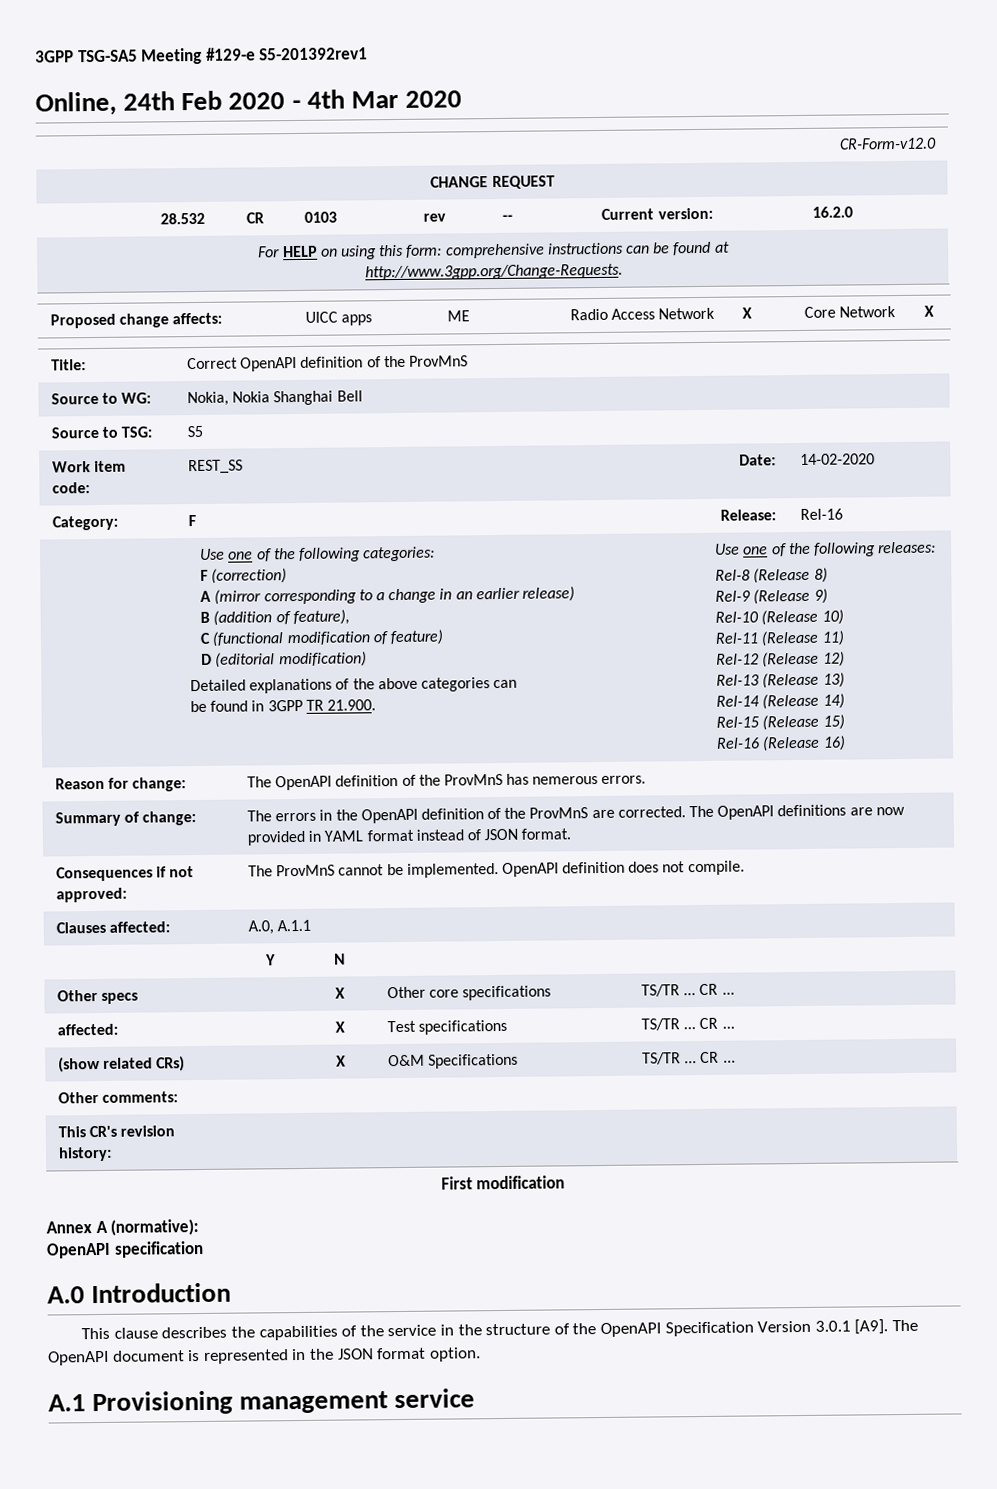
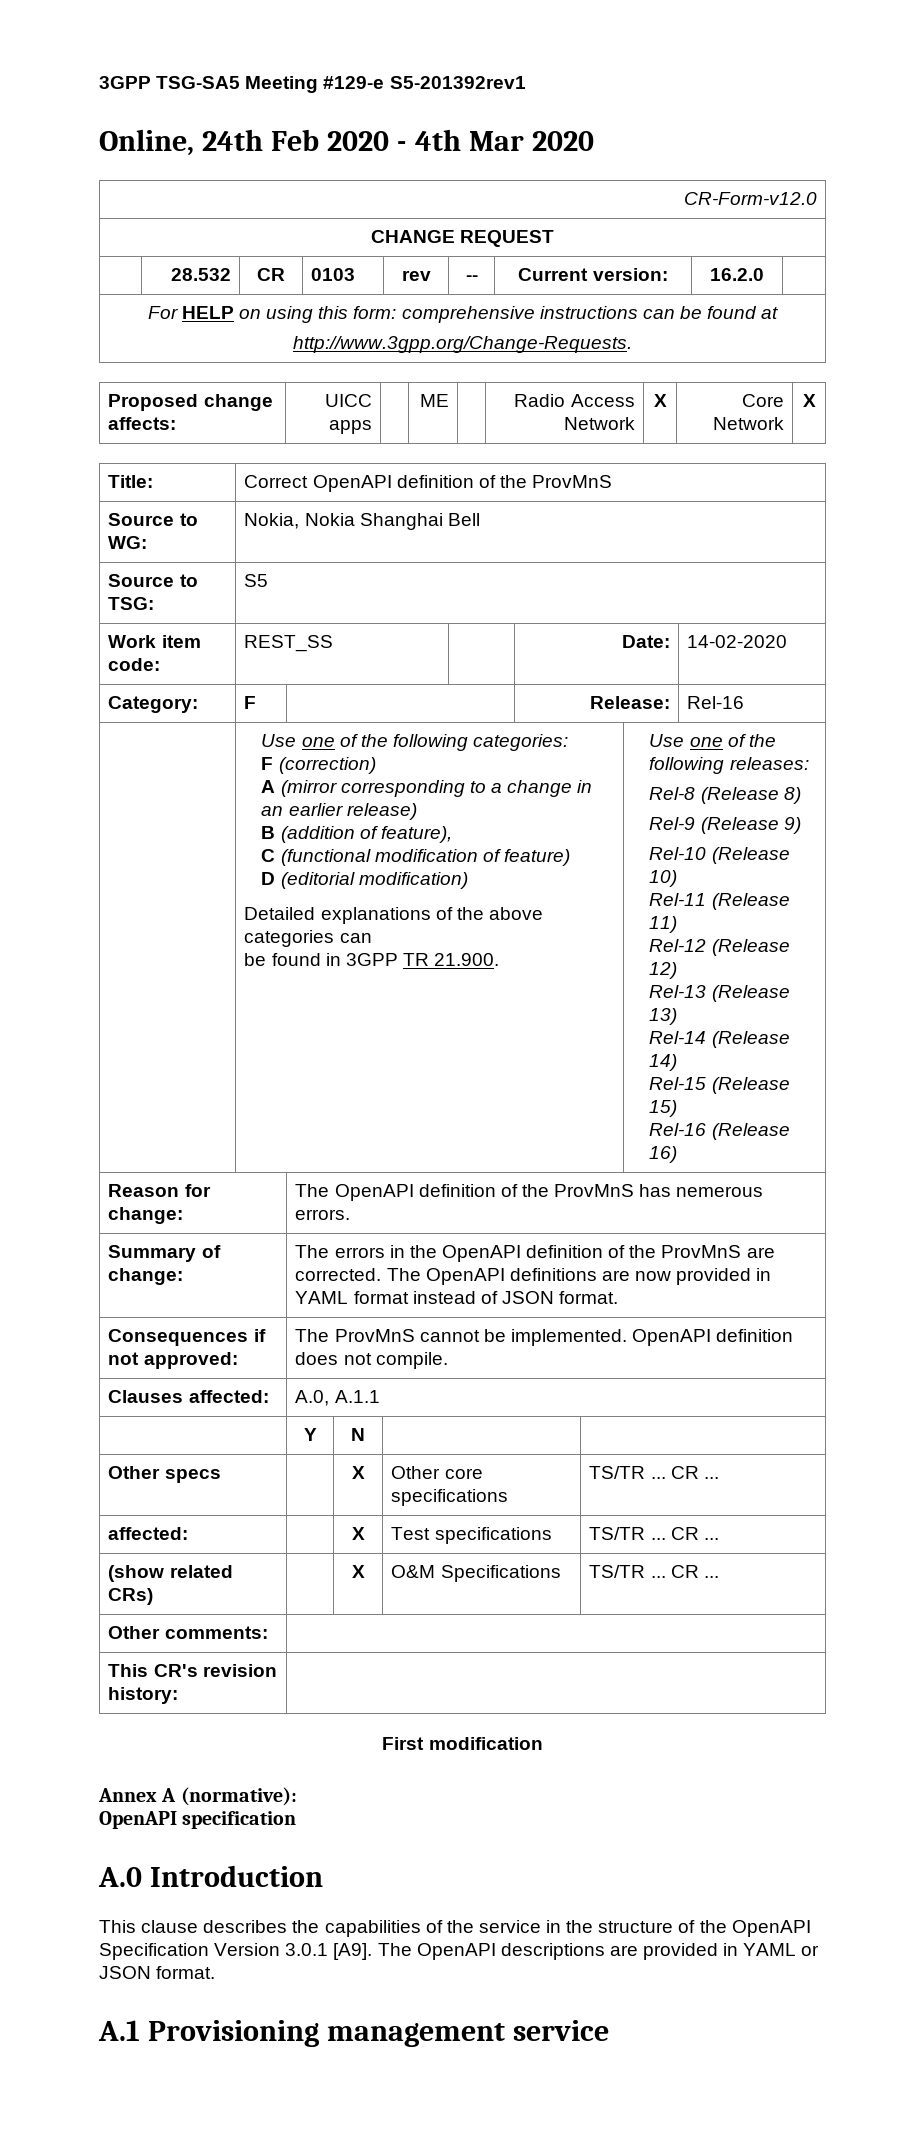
- This clause describes the capabilities of the service in the structure of the OpenAPI Specification Version 3.0.1 [A9]. The OpenAPI document is represented in the JSON format option.
+ This clause describes the capabilities of the service in the structure of the OpenAPI Specification Version 3.0.1 [A9]. The OpenAPI descriptions are provided in YAML or JSON format.

